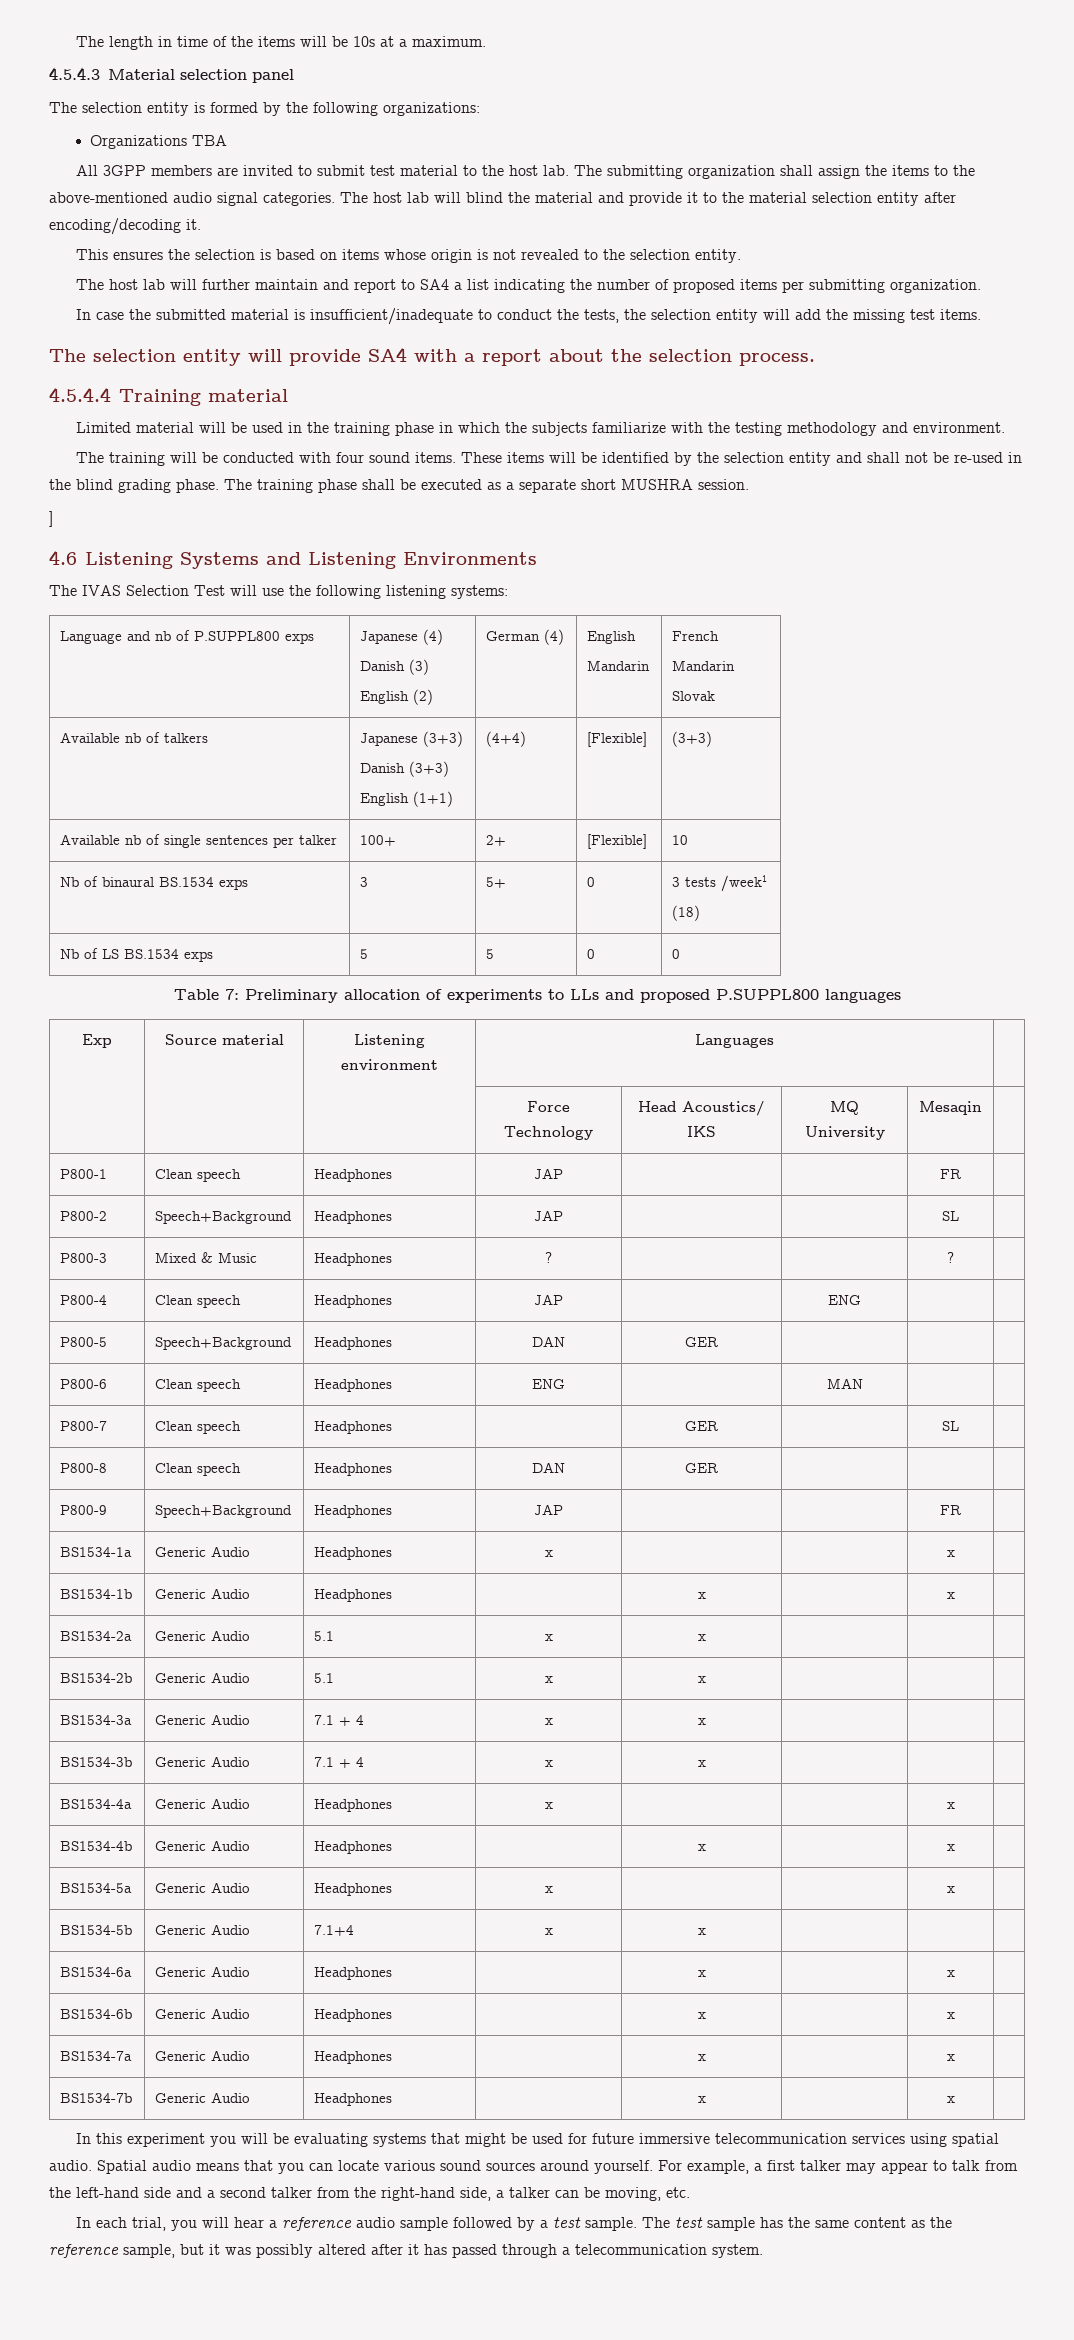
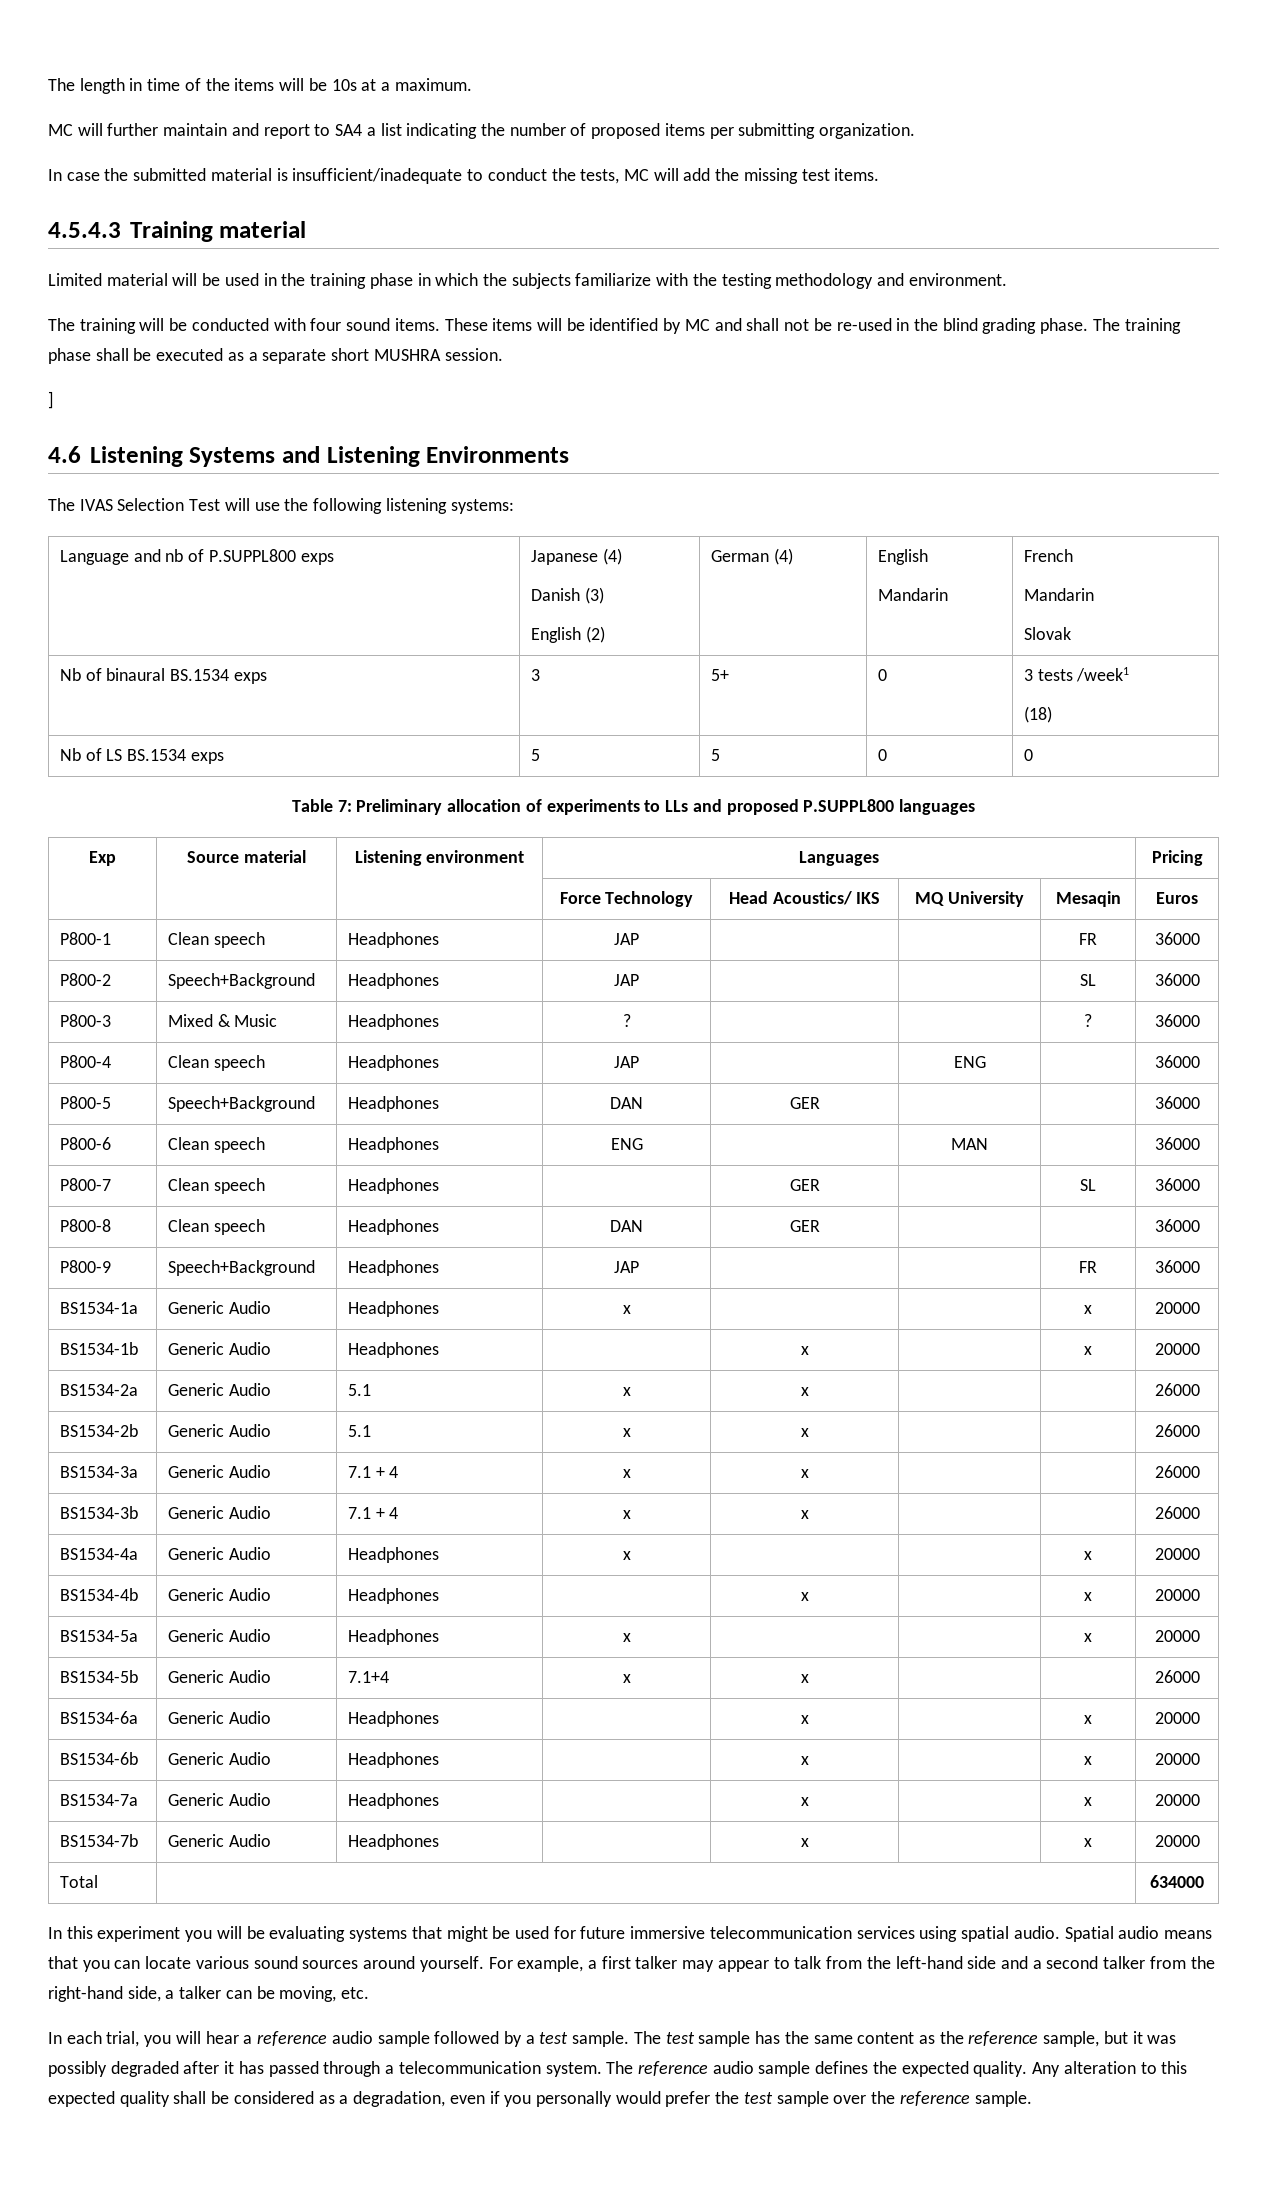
- 4.5.4.3 Material selection panel
- The selection entity is formed by the following organizations:
- Organizations TBA
- All 3GPP members are invited to submit test material to the host lab. The submitting organization shall assign the items to the above-mentioned audio signal categories. The host lab will blind the material and provide it to the material selection entity after encoding/decoding it.
- This ensures the selection is based on items whose origin is not revealed to the selection entity.
- The host lab will further maintain and report to SA4 a list indicating the number of proposed items per submitting organization.
+ MC will further maintain and report to SA4 a list indicating the number of proposed items per submitting organization.
- In case the submitted material is insufficient/inadequate to conduct the tests, the selection entity will add the missing test items.
+ In case the submitted material is insufficient/inadequate to conduct the tests, MC will add the missing test items.
- The selection entity will provide SA4 with a report about the selection process.
- 4.5.4.4 Training material
+ 4.5.4.3 Training material
- These items will be identified by the selection entity and shall not be re-used in the blind grading phase.
+ These items will be identified by MC and shall not be re-used in the blind grading phase.
- Available nb of talkers | Japanese (3+3)
- Danish (3+3)
- English (1+1) | (4+4) | [Flexible] | (3+3)
- Available nb of single sentences per talker | 100+ | 2+ | [Flexible] | 10
- Exp | Source material | Listening environment | Languages |
+ Exp | Source material | Listening environment | Languages | Pricing
- | | | Force Technology | Head Acoustics/ IKS | MQ University | Mesaqin |
+ | | | Force Technology | Head Acoustics/ IKS | MQ University | Mesaqin | Euros
- P800-1 | Clean speech | Headphones | JAP | | | FR |
+ P800-1 | Clean speech | Headphones | JAP | | | FR | 36000
- P800-2 | Speech+Background | Headphones | JAP | | | SL |
+ P800-2 | Speech+Background | Headphones | JAP | | | SL | 36000
- P800-3 | Mixed & Music | Headphones | ? | | | ? |
+ P800-3 | Mixed & Music | Headphones | ? | | | ? | 36000
- P800-4 | Clean speech | Headphones | JAP | | ENG | |
+ P800-4 | Clean speech | Headphones | JAP | | ENG | | 36000
- P800-5 | Speech+Background | Headphones | DAN | GER | | |
+ P800-5 | Speech+Background | Headphones | DAN | GER | | | 36000
- P800-6 | Clean speech | Headphones | ENG | | MAN | |
+ P800-6 | Clean speech | Headphones | ENG | | MAN | | 36000
- P800-7 | Clean speech | Headphones | | GER | | SL |
+ P800-7 | Clean speech | Headphones | | GER | | SL | 36000
- P800-8 | Clean speech | Headphones | DAN | GER | | |
+ P800-8 | Clean speech | Headphones | DAN | GER | | | 36000
- P800-9 | Speech+Background | Headphones | JAP | | | FR |
+ P800-9 | Speech+Background | Headphones | JAP | | | FR | 36000
- BS1534-1a | Generic Audio | Headphones | x | | | x |
+ BS1534-1a | Generic Audio | Headphones | x | | | x | 20000
- BS1534-1b | Generic Audio | Headphones | | x | | x |
+ BS1534-1b | Generic Audio | Headphones | | x | | x | 20000
- BS1534-2a | Generic Audio | 5.1 | x | x | | |
+ BS1534-2a | Generic Audio | 5.1 | x | x | | | 26000
- BS1534-2b | Generic Audio | 5.1 | x | x | | |
+ BS1534-2b | Generic Audio | 5.1 | x | x | | | 26000
- BS1534-3a | Generic Audio | 7.1 + 4 | x | x | | |
+ BS1534-3a | Generic Audio | 7.1 + 4 | x | x | | | 26000
- BS1534-3b | Generic Audio | 7.1 + 4 | x | x | | |
+ BS1534-3b | Generic Audio | 7.1 + 4 | x | x | | | 26000
- BS1534-4a | Generic Audio | Headphones | x | | | x |
+ BS1534-4a | Generic Audio | Headphones | x | | | x | 20000
- BS1534-4b | Generic Audio | Headphones | | x | | x |
+ BS1534-4b | Generic Audio | Headphones | | x | | x | 20000
- BS1534-5a | Generic Audio | Headphones | x | | | x |
+ BS1534-5a | Generic Audio | Headphones | x | | | x | 20000
- BS1534-5b | Generic Audio | 7.1+4 | x | x | | |
+ BS1534-5b | Generic Audio | 7.1+4 | x | x | | | 26000
- BS1534-6a | Generic Audio | Headphones | | x | | x |
+ BS1534-6a | Generic Audio | Headphones | | x | | x | 20000
- BS1534-6b | Generic Audio | Headphones | | x | | x |
+ BS1534-6b | Generic Audio | Headphones | | x | | x | 20000
- BS1534-7a | Generic Audio | Headphones | | x | | x |
+ BS1534-7a | Generic Audio | Headphones | | x | | x | 20000
- BS1534-7b | Generic Audio | Headphones | | x | | x |
+ BS1534-7b | Generic Audio | Headphones | | x | | x | 20000
+ Total | | 634000
- The test sample has the same content as the reference sample, but it was possibly altered after it has passed through a telecommunication system.
+ The test sample has the same content as the reference sample, but it was possibly degraded after it has passed through a telecommunication system.
+ The reference audio sample defines the expected quality. Any alteration to this expected quality shall be considered as a degradation, even if you personally would prefer the test sample over the reference sample.

